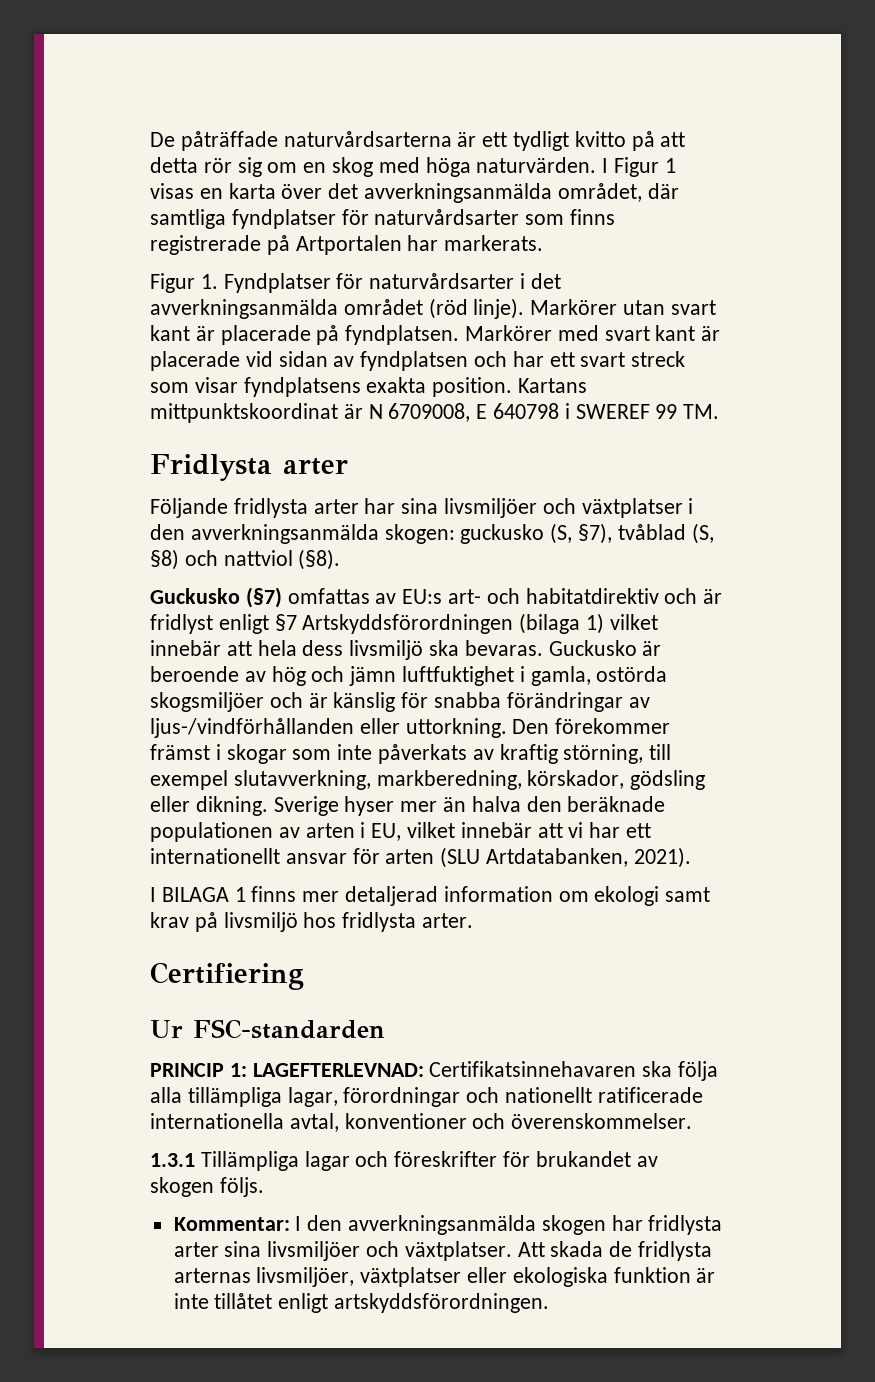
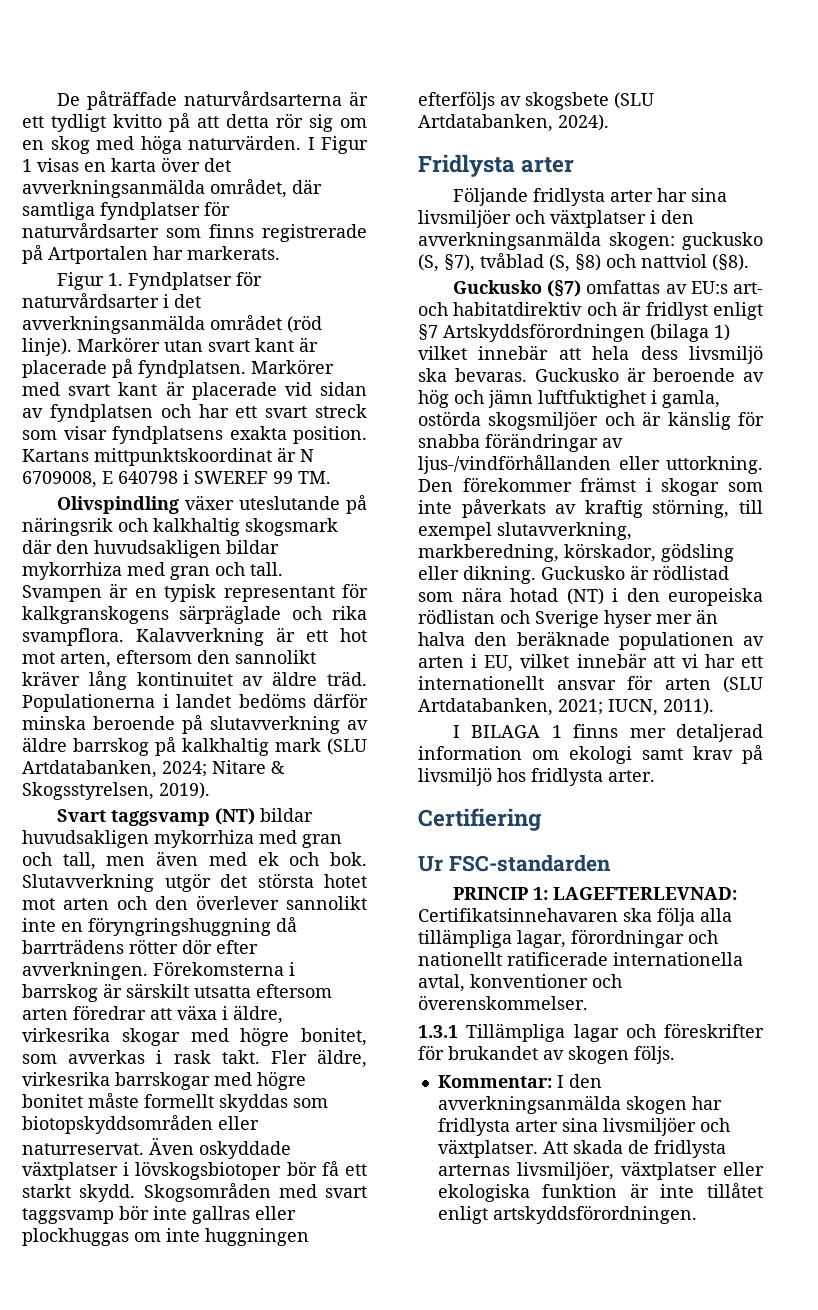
+ Olivspindling växer uteslutande på näringsrik och kalkhaltig skogsmark där den huvudsakligen bildar mykorrhiza med gran och tall. Svampen är en typisk representant för kalkgranskogens särpräglade och rika svampflora. Kalavverkning är ett hot mot arten, eftersom den sannolikt kräver lång kontinuitet av äldre träd. Populationerna i landet bedöms därför minska beroende på slutavverkning av äldre barrskog på kalkhaltig mark (SLU Artdatabanken, 2024; Nitare & Skogsstyrelsen, 2019).
+ Svart taggsvamp (NT) bildar huvudsakligen mykorrhiza med gran och tall, men även med ek och bok. Slutavverkning utgör det största hotet mot arten och den överlever sannolikt inte en föryngringshuggning då barrträdens rötter dör efter avverkningen. Förekomsterna i barrskog är särskilt utsatta eftersom arten föredrar att växa i äldre, virkesrika skogar med högre bonitet, som avverkas i rask takt. Fler äldre, virkesrika barrskogar med högre bonitet måste formellt skyddas som biotopskyddsområden eller naturreservat. Även oskyddade växtplatser i lövskogsbiotoper bör få ett starkt skydd. Skogsområden med svart taggsvamp bör inte gallras eller plockhuggas om inte huggningen efterföljs av skogsbete (SLU Artdatabanken, 2024).
- Sverige hyser mer än halva den beräknade populationen av arten i EU, vilket innebär att vi har ett internationellt ansvar för arten (SLU Artdatabanken, 2021).
+ Guckusko är rödlistad som nära hotad (NT) i den europeiska rödlistan och Sverige hyser mer än halva den beräknade populationen av arten i EU, vilket innebär att vi har ett internationellt ansvar för arten (SLU Artdatabanken, 2021; IUCN, 2011).

